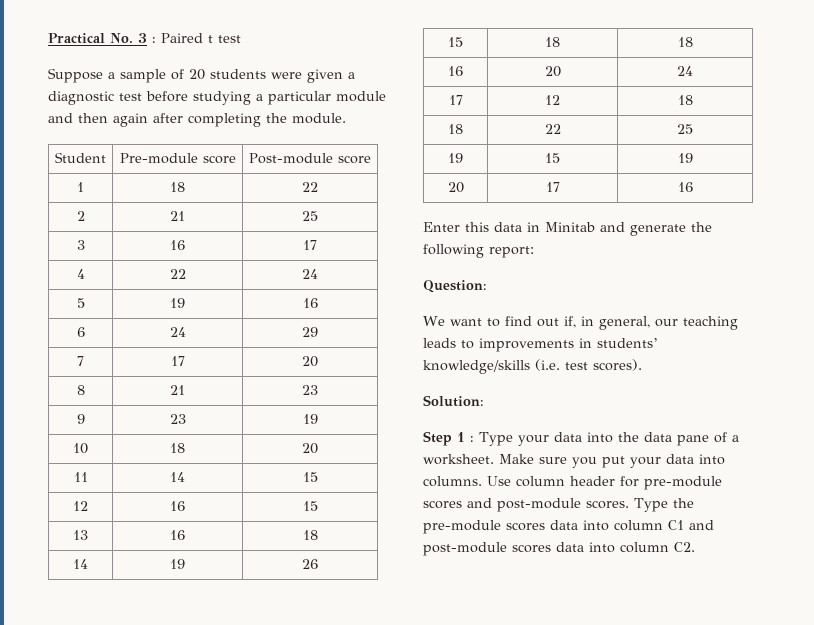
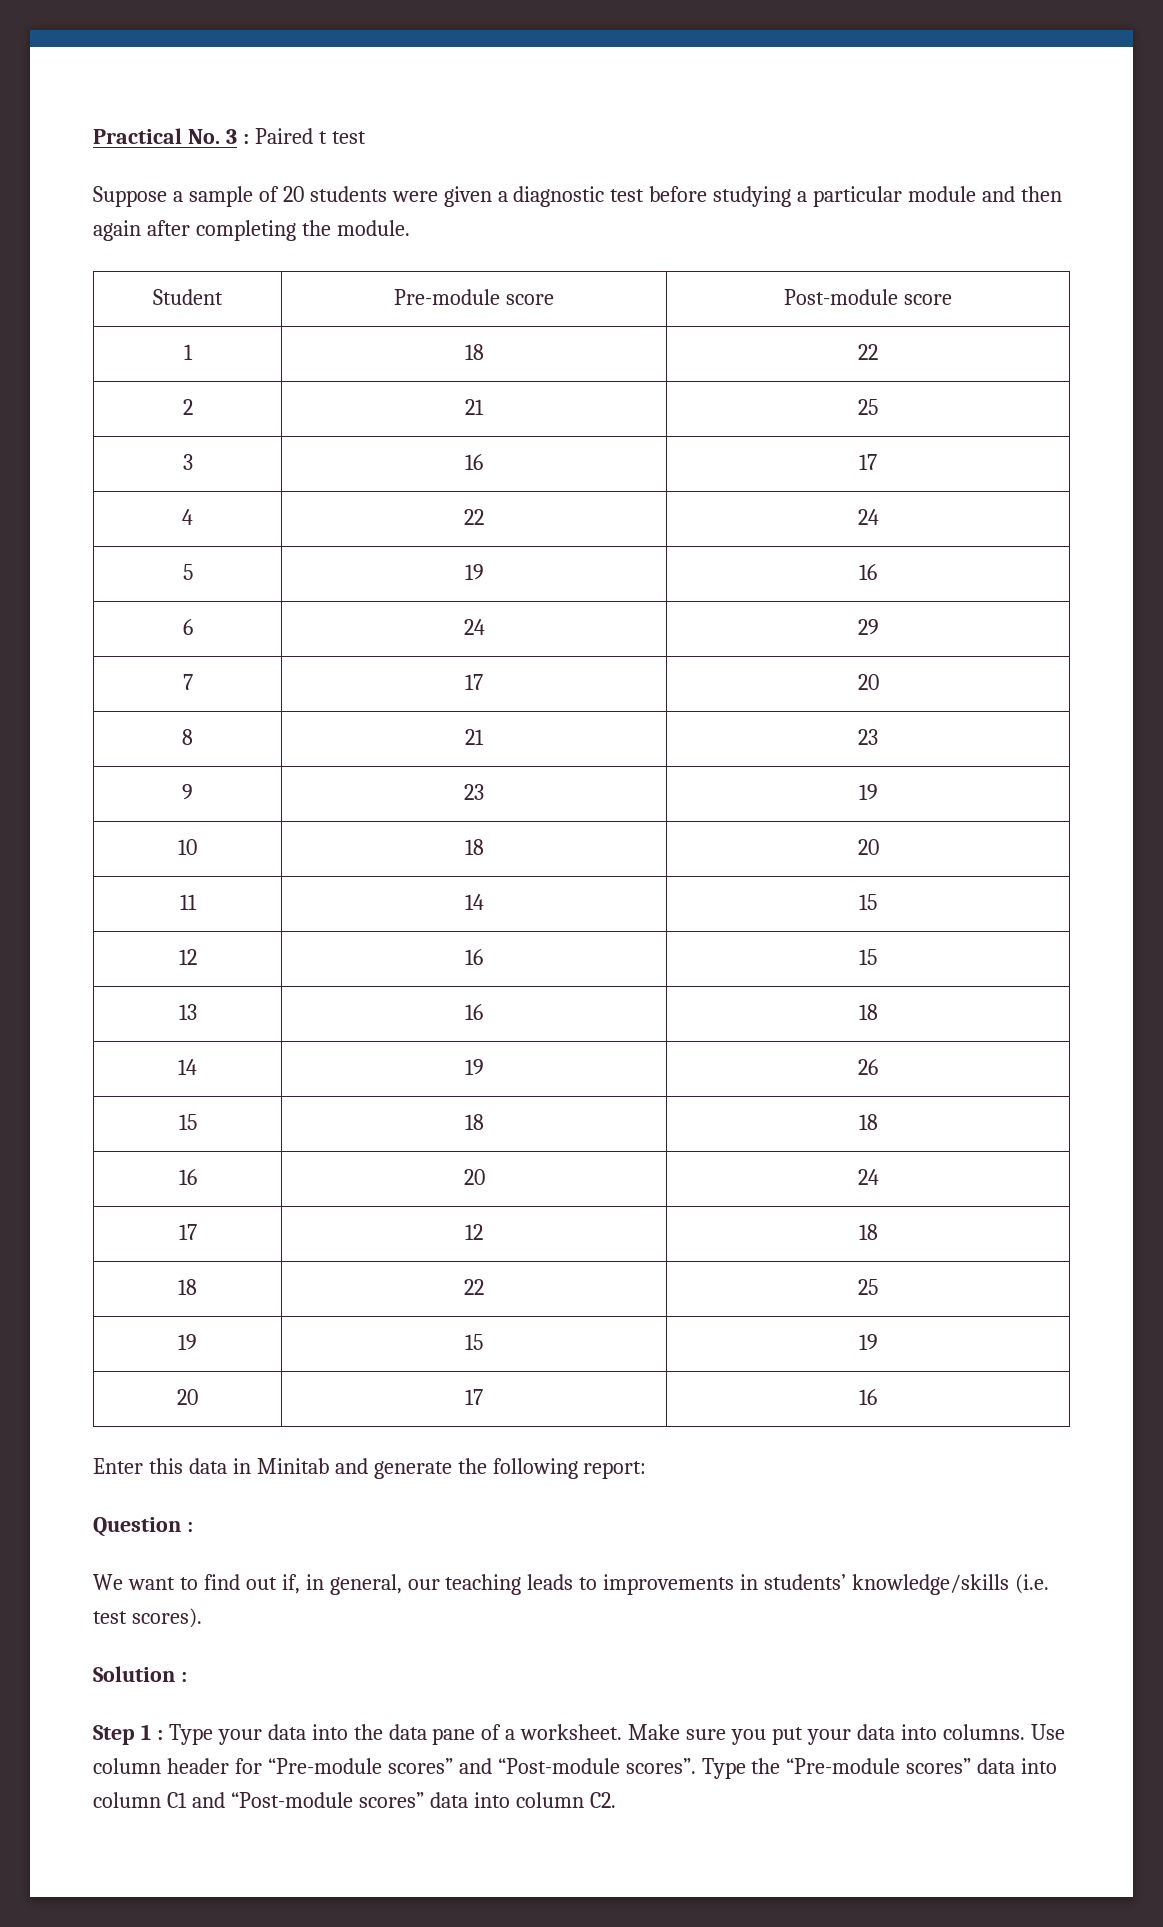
- Question:
+ Question :
- Solution:
+ Solution :
- Use column header for pre-module scores and post-module scores. Type the pre-module scores data into column C1 and post-module scores data into column C2.
+ Use column header for “Pre-module scores” and “Post-module scores”. Type the “Pre-module scores” data into column C1 and “Post-module scores” data into column C2.

